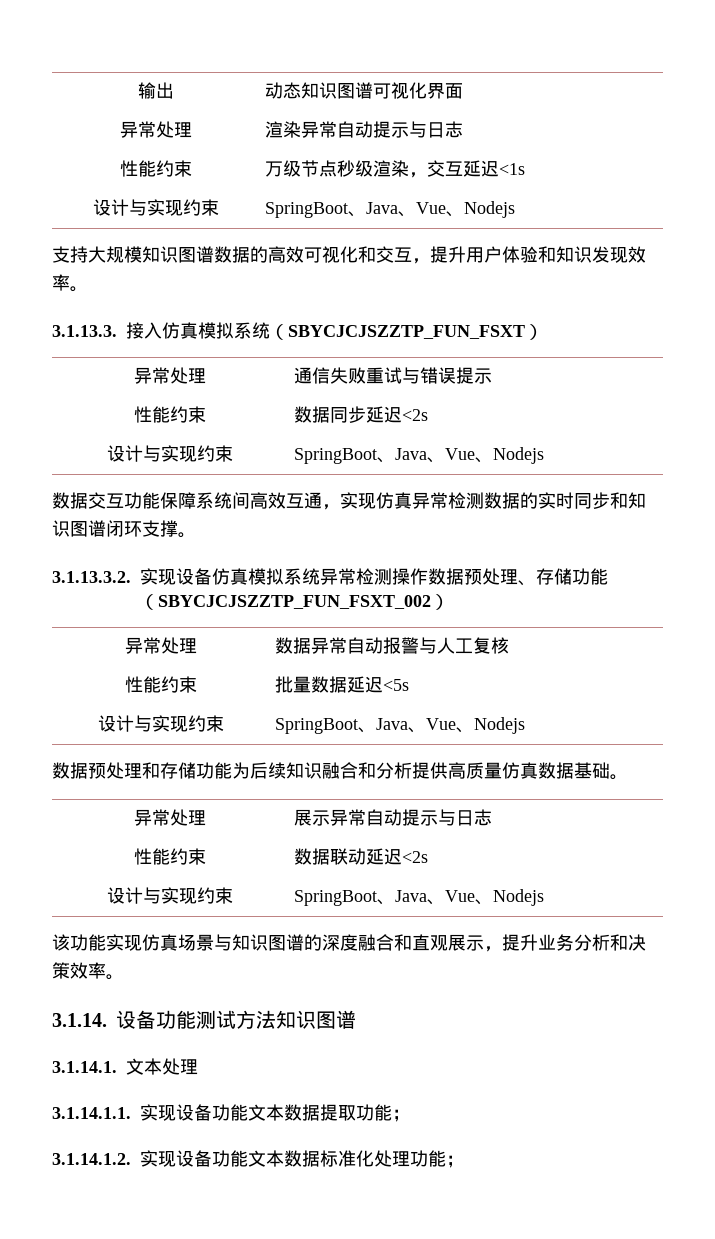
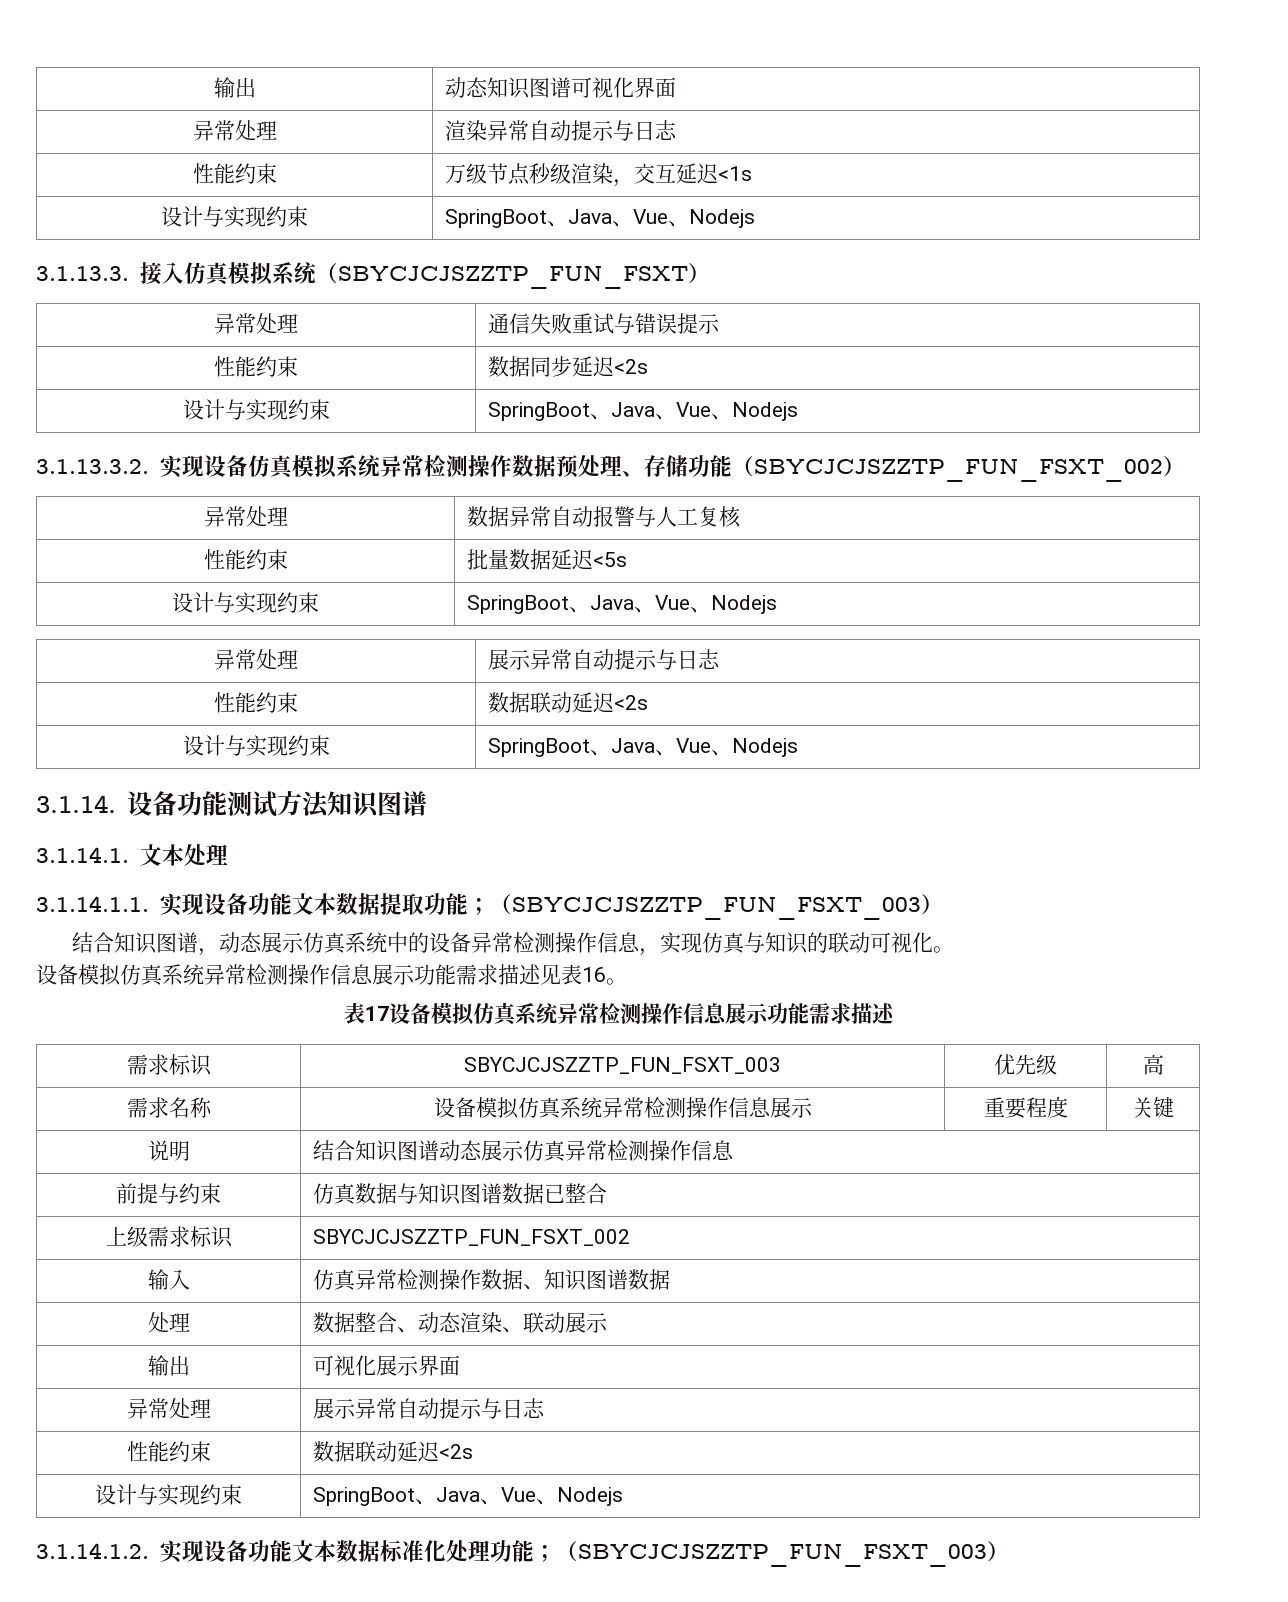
- 支持大规模知识图谱数据的高效可视化和交互，提升用户体验和知识发现效率。
- 数据交互功能保障系统间高效互通，实现仿真异常检测数据的实时同步和知识图谱闭环支撑。
- 数据预处理和存储功能为后续知识融合和分析提供高质量仿真数据基础。
- 该功能实现仿真场景与知识图谱的深度融合和直观展示，提升业务分析和决策效率。
- 3.1.14.1.1.实现设备功能文本数据提取功能；
+ 3.1.14.1.1.实现设备功能文本数据提取功能；（SBYCJCJSZZTP_FUN_FSXT_003）
+ 结合知识图谱，动态展示仿真系统中的设备异常检测操作信息，实现仿真与知识的联动可视化。
+ 设备模拟仿真系统异常检测操作信息展示功能需求描述见表16。
+ 表17设备模拟仿真系统异常检测操作信息展示功能需求描述
+ 需求标识 | SBYCJCJSZZTP_FUN_FSXT_003 | 优先级 | 高
+ 需求名称 | 设备模拟仿真系统异常检测操作信息展示 | 重要程度 | 关键
+ 说明 | 结合知识图谱动态展示仿真异常检测操作信息
+ 前提与约束 | 仿真数据与知识图谱数据已整合
+ 上级需求标识 | SBYCJCJSZZTP_FUN_FSXT_002
+ 输入 | 仿真异常检测操作数据、知识图谱数据
+ 处理 | 数据整合、动态渲染、联动展示
+ 输出 | 可视化展示界面
+ 异常处理 | 展示异常自动提示与日志
+ 性能约束 | 数据联动延迟<2s
+ 设计与实现约束 | SpringBoot、Java、Vue、Nodejs
- 3.1.14.1.2.实现设备功能文本数据标准化处理功能；
+ 3.1.14.1.2.实现设备功能文本数据标准化处理功能；（SBYCJCJSZZTP_FUN_FSXT_003）

